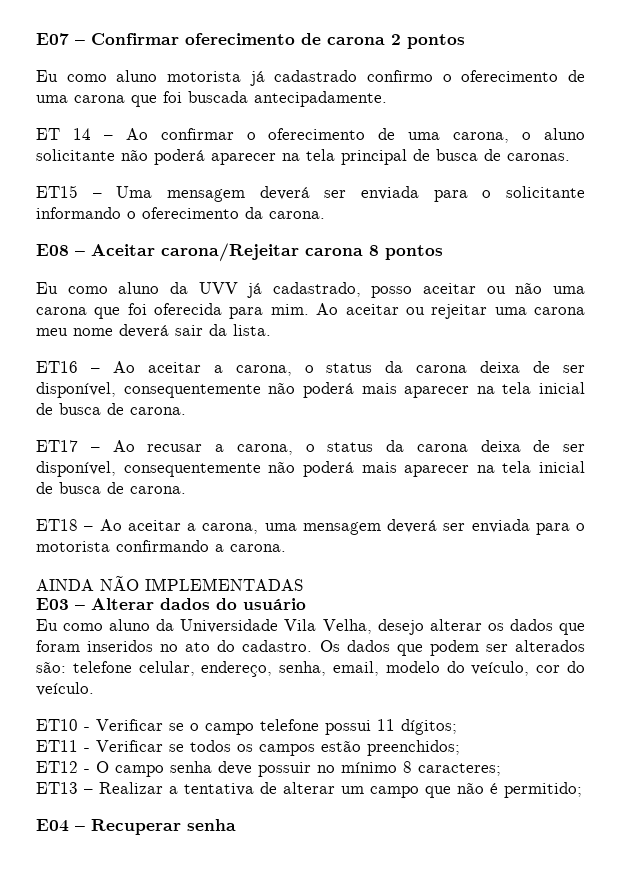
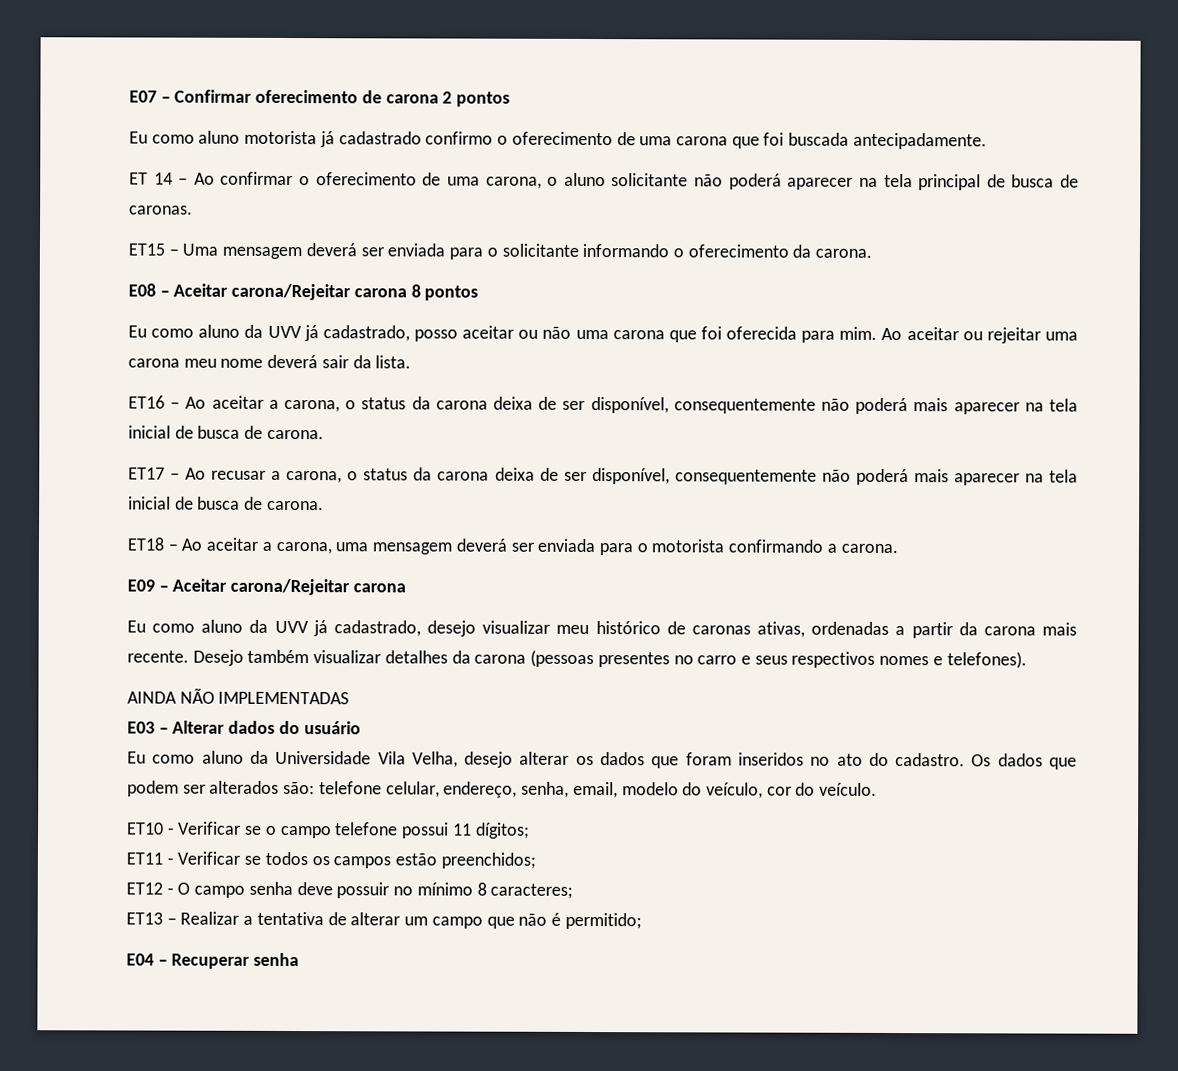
+ E09 – Aceitar carona/Rejeitar carona
+ Eu como aluno da UVV já cadastrado, desejo visualizar meu histórico de caronas ativas, ordenadas a partir da carona mais recente. Desejo também visualizar detalhes da carona (pessoas presentes no carro e seus respectivos nomes e telefones).

